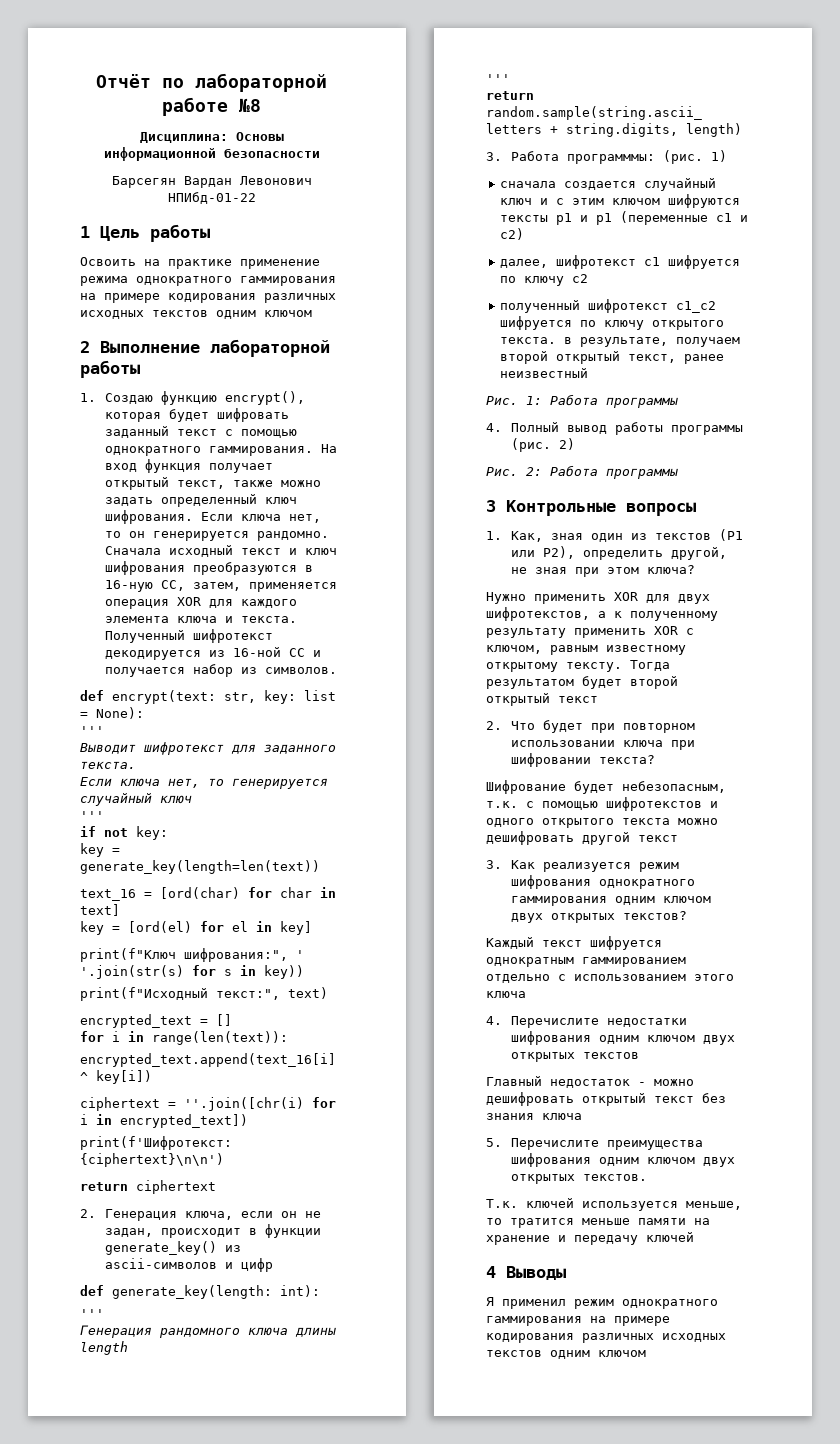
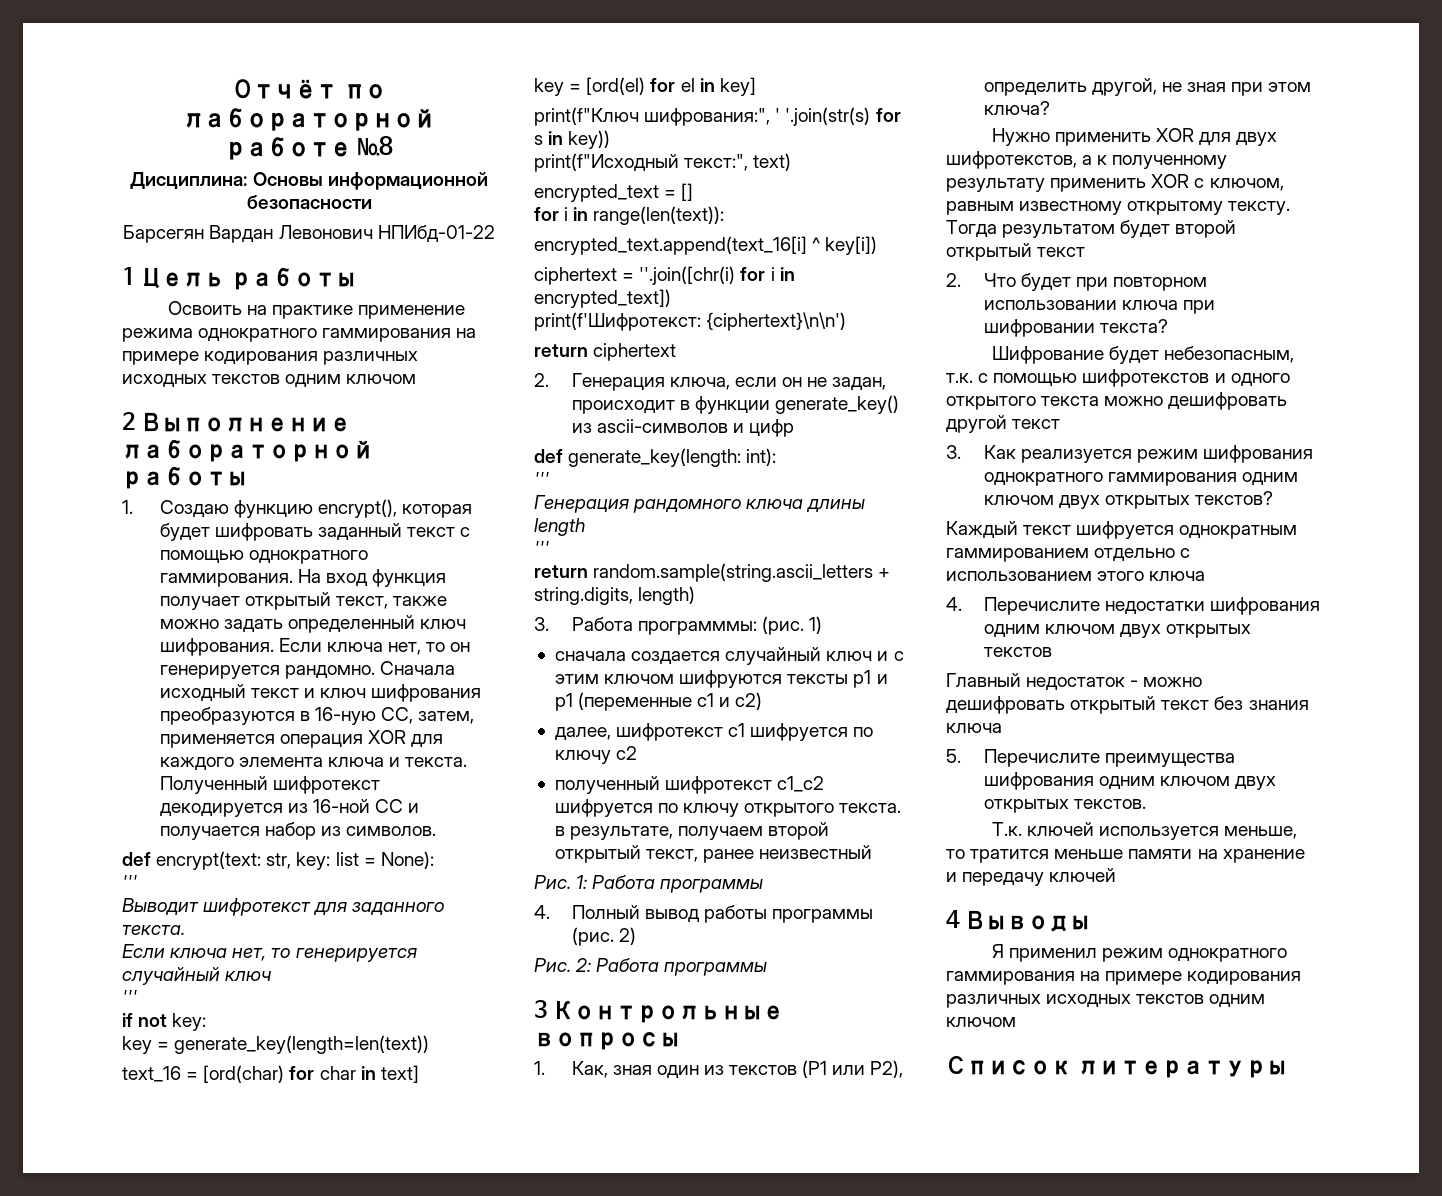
+ Список литературы

